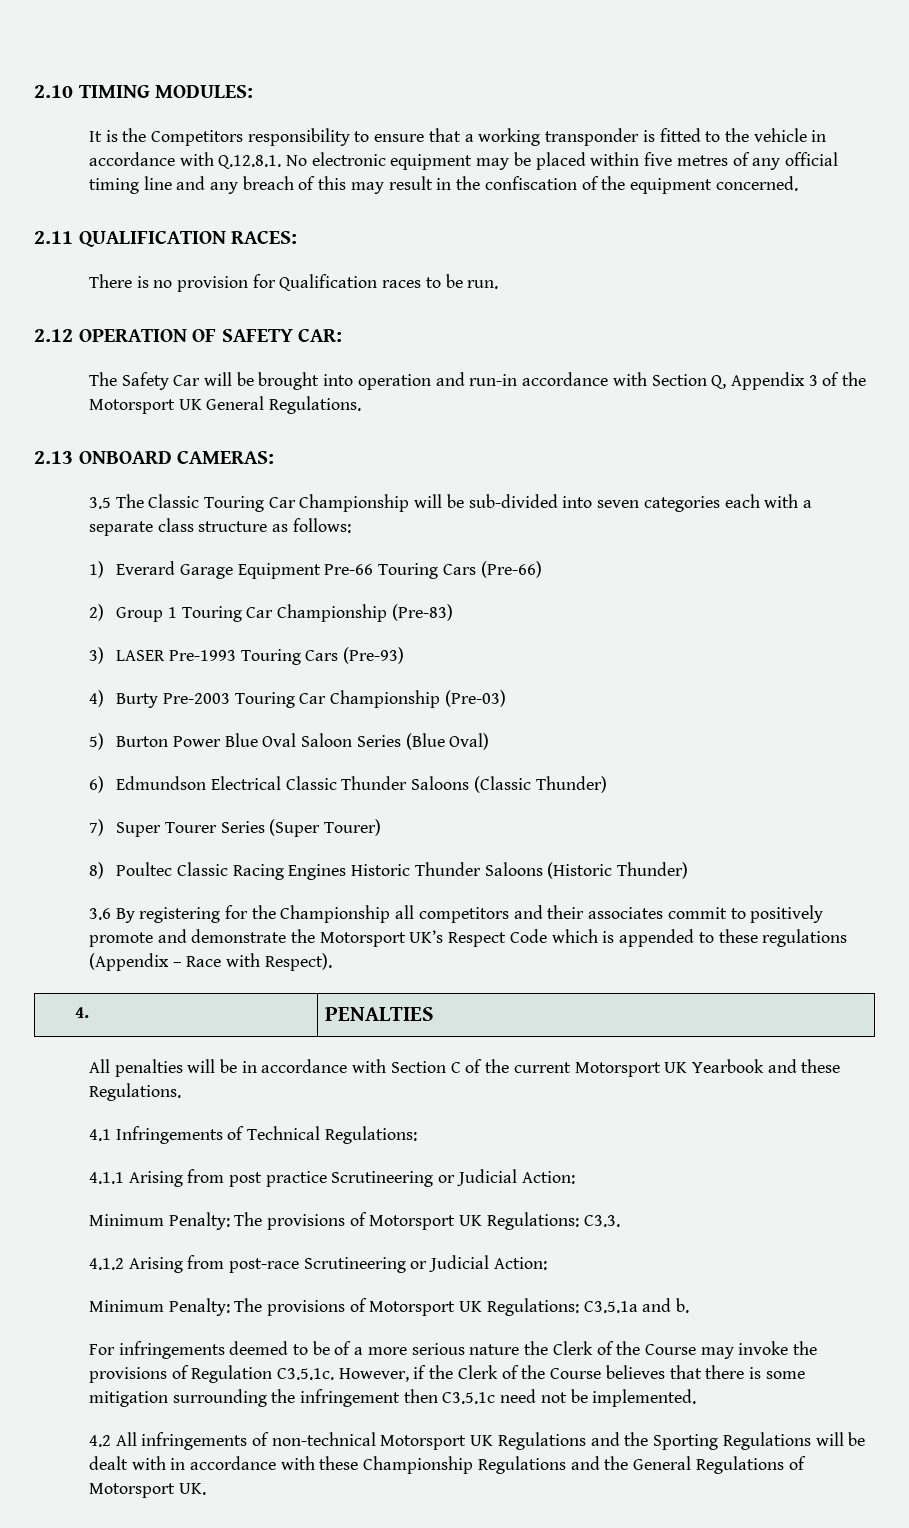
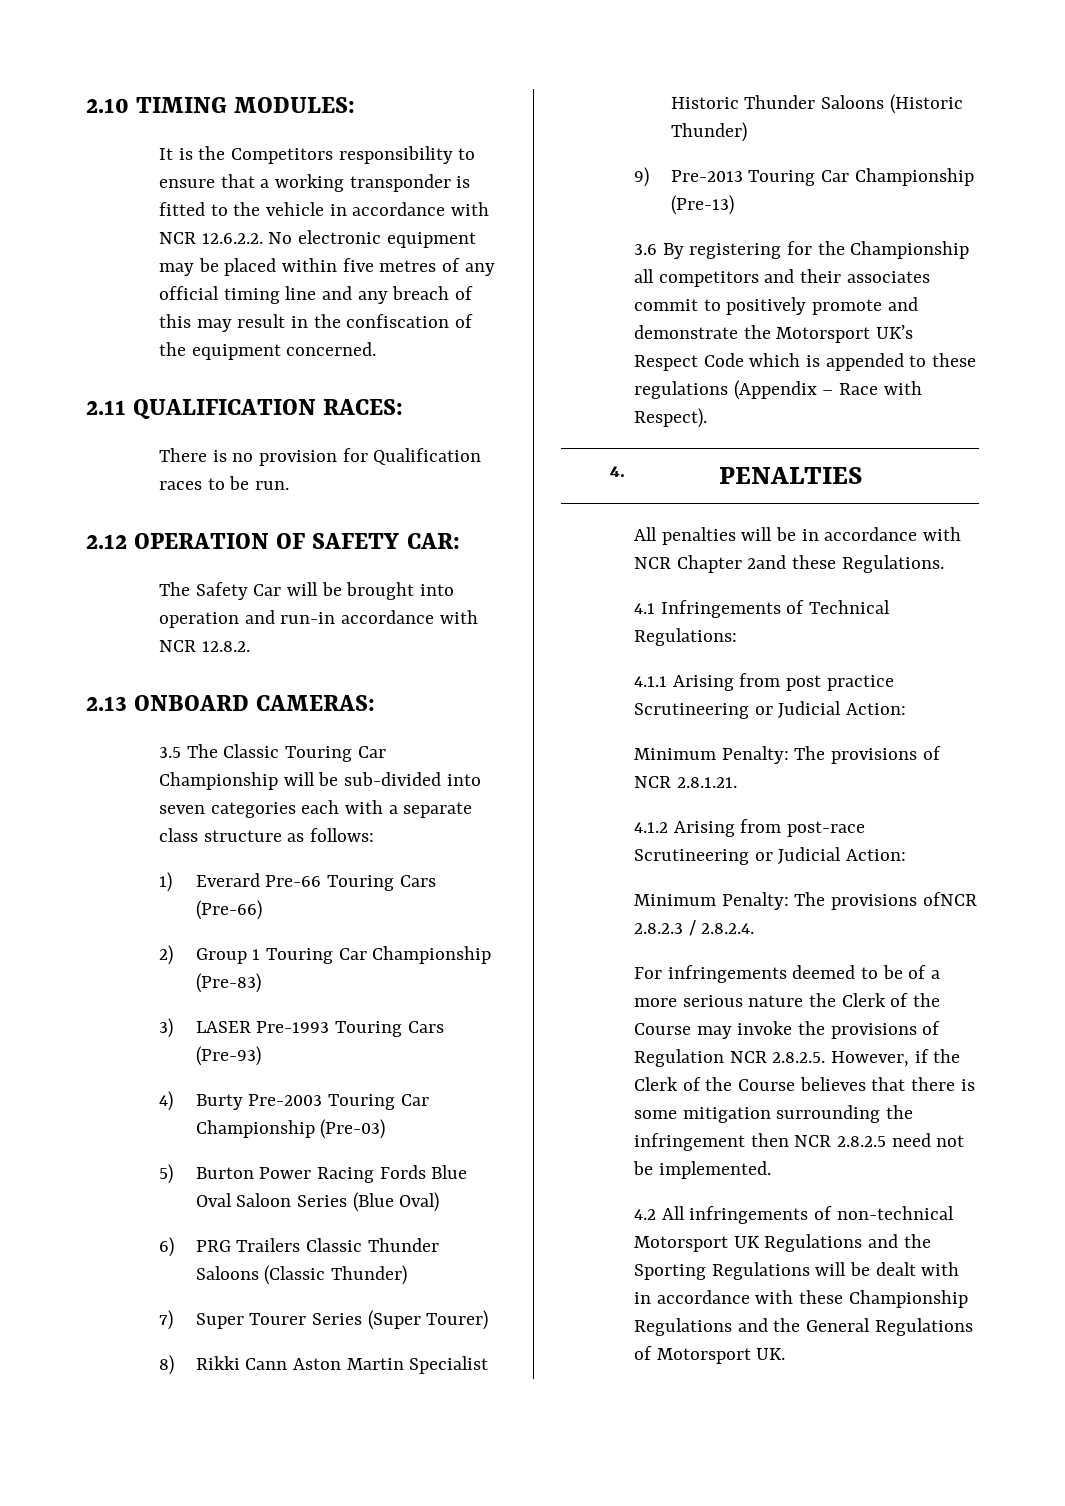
- It is the Competitors responsibility to ensure that a working transponder is fitted to the vehicle in accordance with Q.12.8.1. No electronic equipment may be placed within five metres of any official timing line and any breach of this may result in the confiscation of the equipment concerned.
+ It is the Competitors responsibility to ensure that a working transponder is fitted to the vehicle in accordance with NCR 12.6.2.2. No electronic equipment may be placed within five metres of any official timing line and any breach of this may result in the confiscation of the equipment concerned.
- The Safety Car will be brought into operation and run-in accordance with Section Q, Appendix 3 of the Motorsport UK General Regulations.
+ The Safety Car will be brought into operation and run-in accordance with NCR 12.8.2.
- 1) Everard Garage Equipment Pre-66 Touring Cars (Pre-66)
+ 1) Everard Pre-66 Touring Cars (Pre-66)
- 5) Burton Power Blue Oval Saloon Series (Blue Oval)
+ 5) Burton Power Racing Fords Blue Oval Saloon Series (Blue Oval)
- 6) Edmundson Electrical Classic Thunder Saloons (Classic Thunder)
+ 6) PRG Trailers Classic Thunder Saloons (Classic Thunder)
- 8) Poultec Classic Racing Engines Historic Thunder Saloons (Historic Thunder)
+ 8) Rikki Cann Aston Martin Specialist Historic Thunder Saloons (Historic Thunder)
+ 9) Pre-2013 Touring Car Championship (Pre-13)
- All penalties will be in accordance with Section C of the current Motorsport UK Yearbook and these Regulations.
+ All penalties will be in accordance with NCR Chapter 2and these Regulations.
- Minimum Penalty: The provisions of Motorsport UK Regulations: C3.3.
+ Minimum Penalty: The provisions of NCR 2.8.1.21.
- Minimum Penalty: The provisions of Motorsport UK Regulations: C3.5.1a and b.
+ Minimum Penalty: The provisions ofNCR 2.8.2.3 / 2.8.2.4.
- For infringements deemed to be of a more serious nature the Clerk of the Course may invoke the provisions of Regulation C3.5.1c. However, if the Clerk of the Course believes that there is some mitigation surrounding the infringement then C3.5.1c need not be implemented.
+ For infringements deemed to be of a more serious nature the Clerk of the Course may invoke the provisions of Regulation NCR 2.8.2.5. However, if the Clerk of the Course believes that there is some mitigation surrounding the infringement then NCR 2.8.2.5 need not be implemented.

